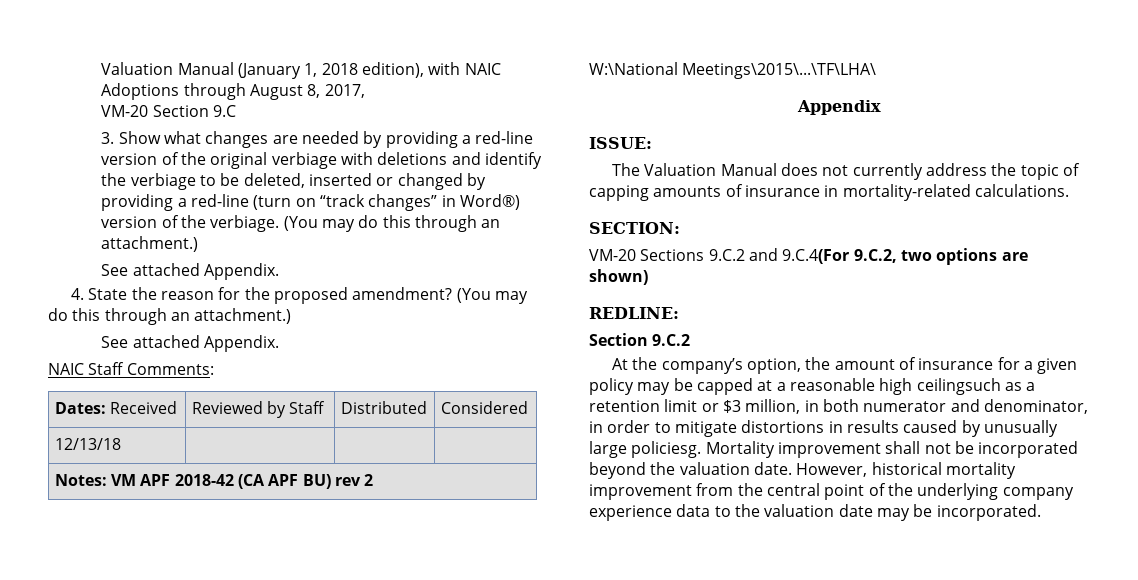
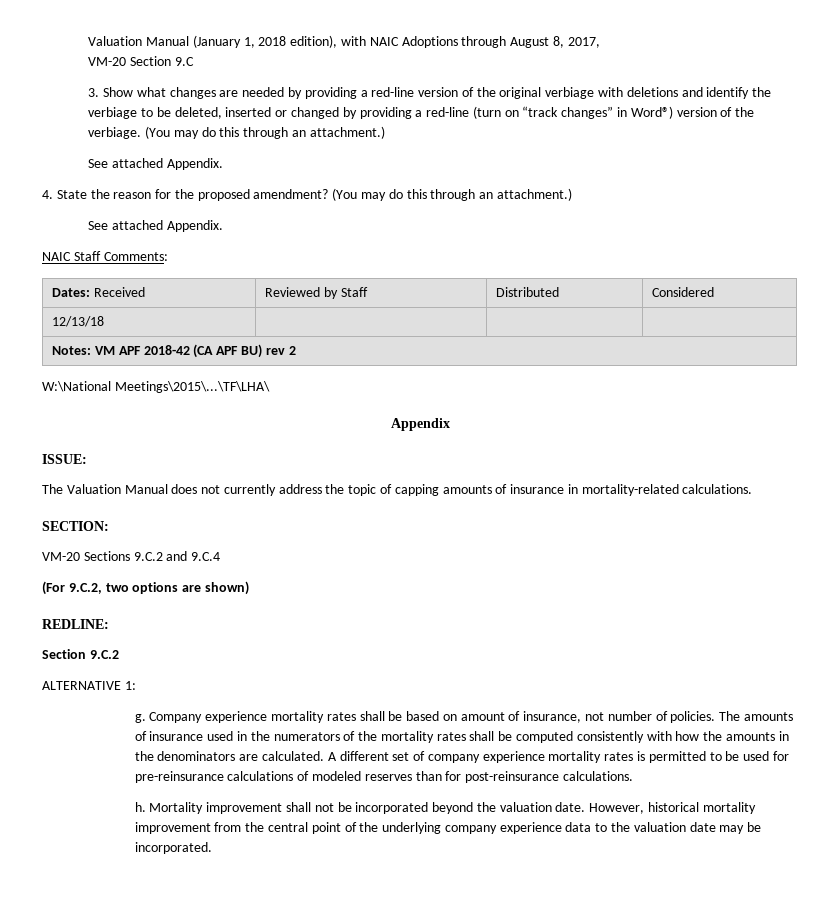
- VM-20 Sections 9.C.2 and 9.C.4(For 9.C.2, two options are shown)
+ VM-20 Sections 9.C.2 and 9.C.4
+ (For 9.C.2, two options are shown)
- At the company’s option, the amount of insurance for a given policy may be capped at a reasonable high ceilingsuch as a retention limit or $3 million, in both numerator and denominator, in order to mitigate distortions in results caused by unusually large policiesg.
+ ALTERNATIVE 1:
+ g. Company experience mortality rates shall be based on amount of insurance, not number of policies. The amounts of insurance used in the numerators of the mortality rates shall be computed consistently with how the amounts in the denominators are calculated. A different set of company experience mortality rates is permitted to be used for pre-reinsurance calculations of modeled reserves than for post-reinsurance calculations.
+ h.

